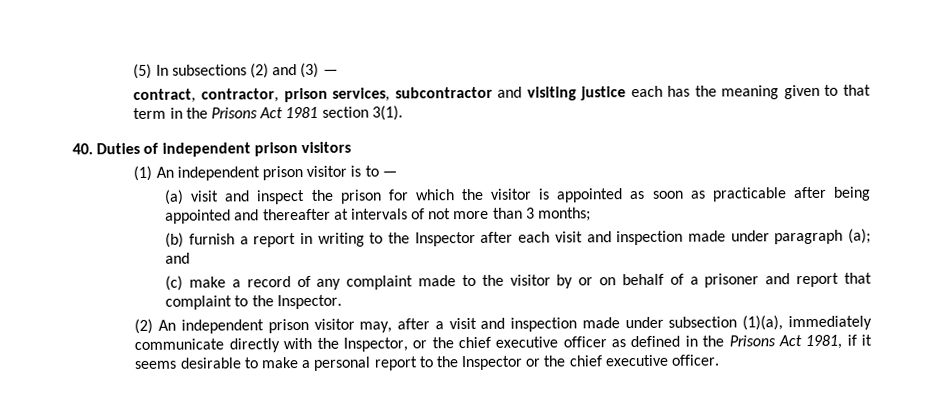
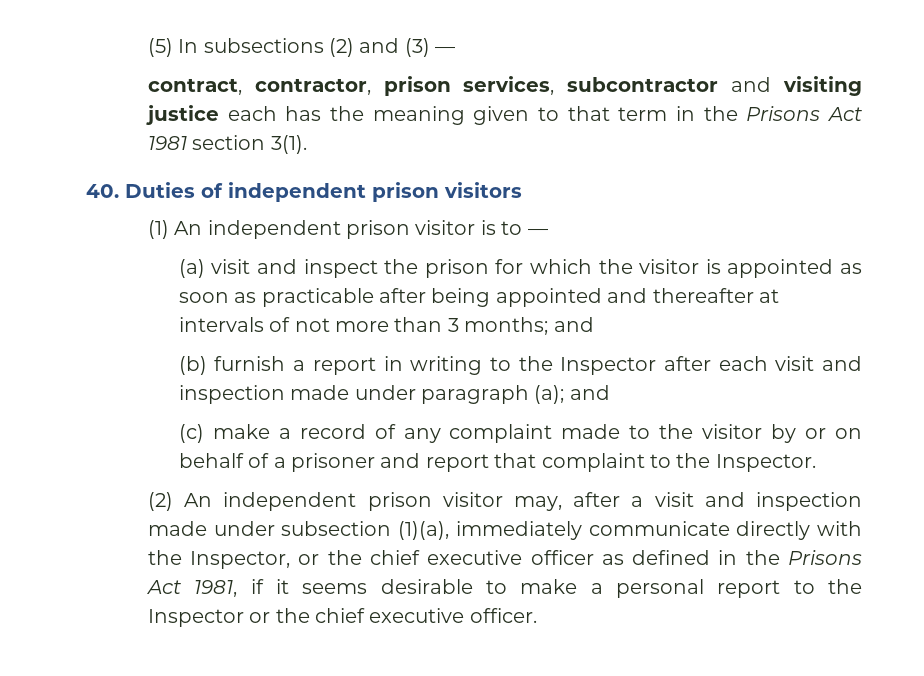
- (a) visit and inspect the prison for which the visitor is appointed as soon as practicable after being appointed and thereafter at intervals of not more than 3 months;
+ (a) visit and inspect the prison for which the visitor is appointed as soon as practicable after being appointed and thereafter at intervals of not more than 3 months; and

